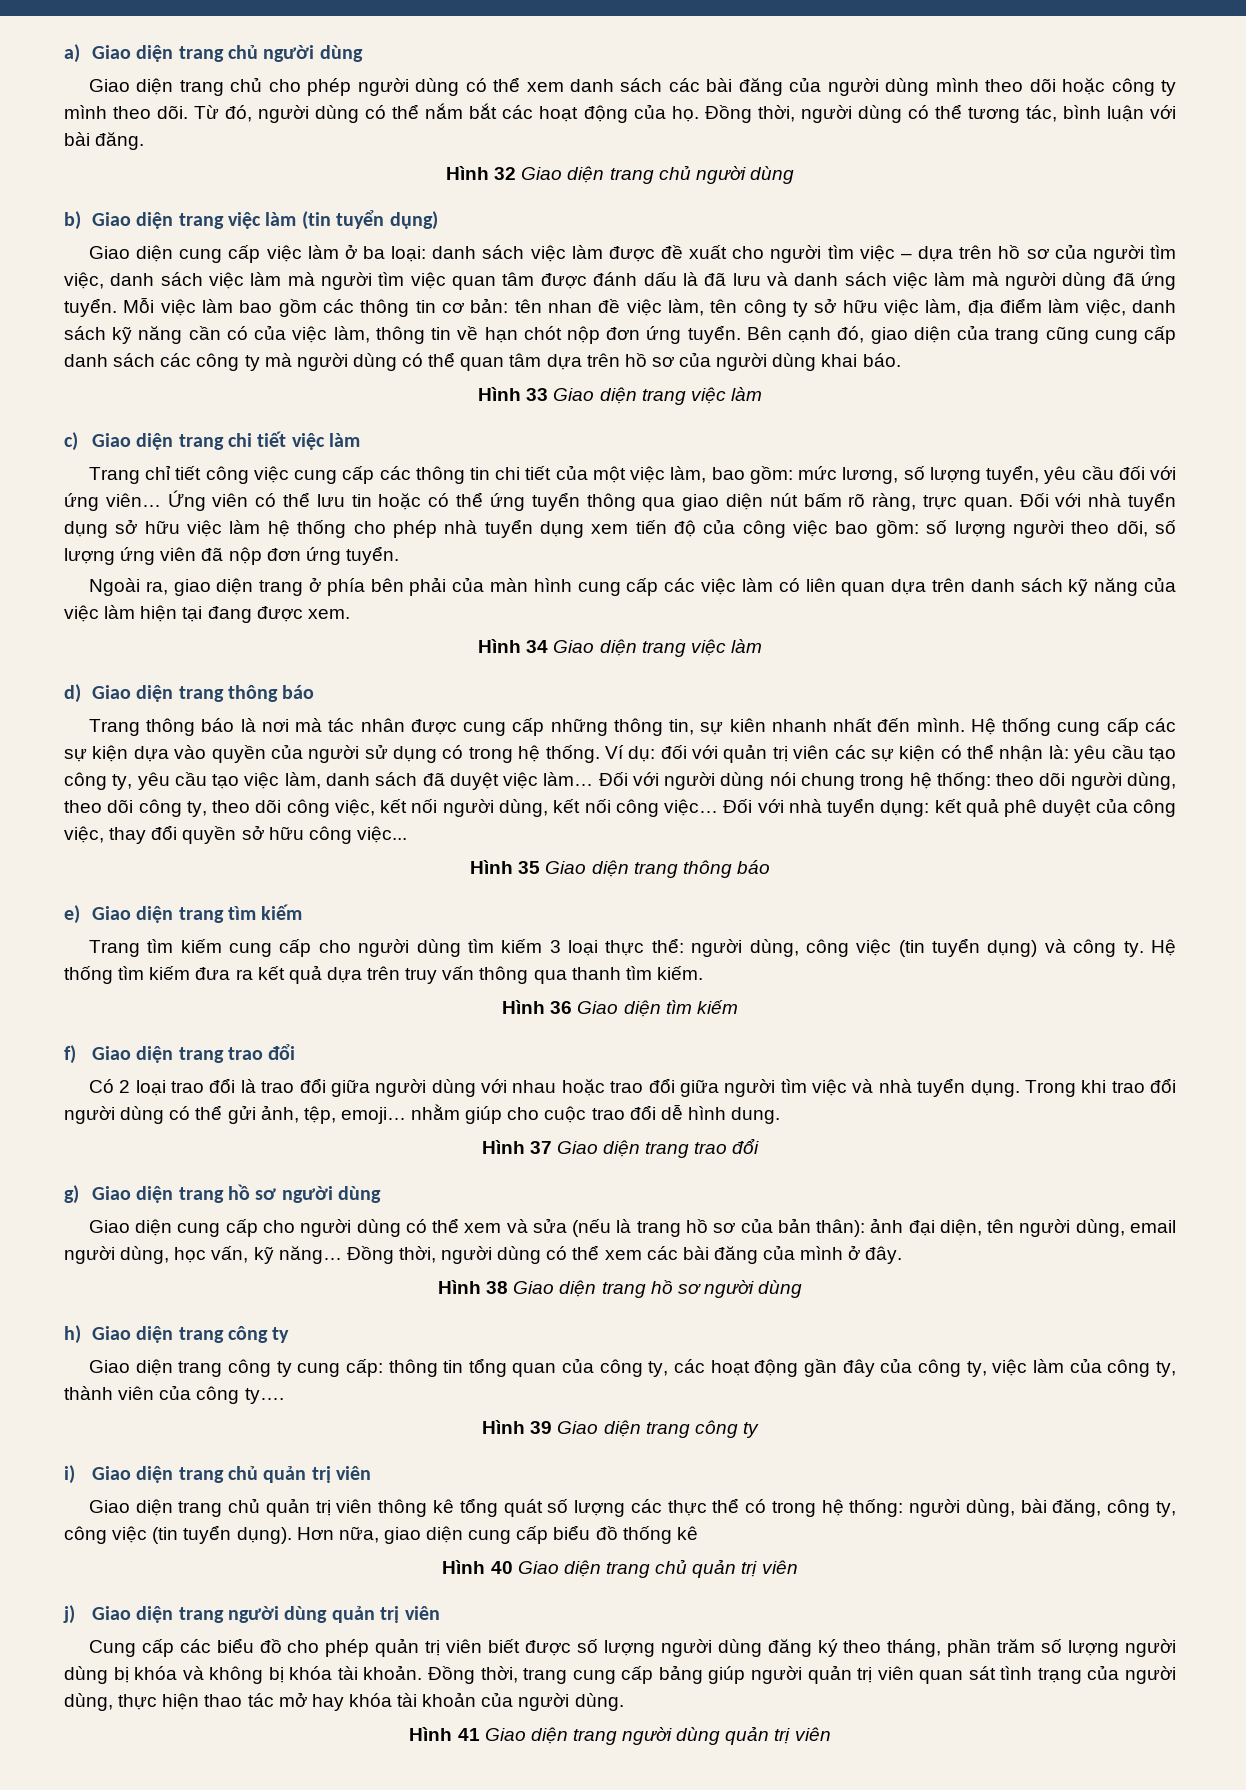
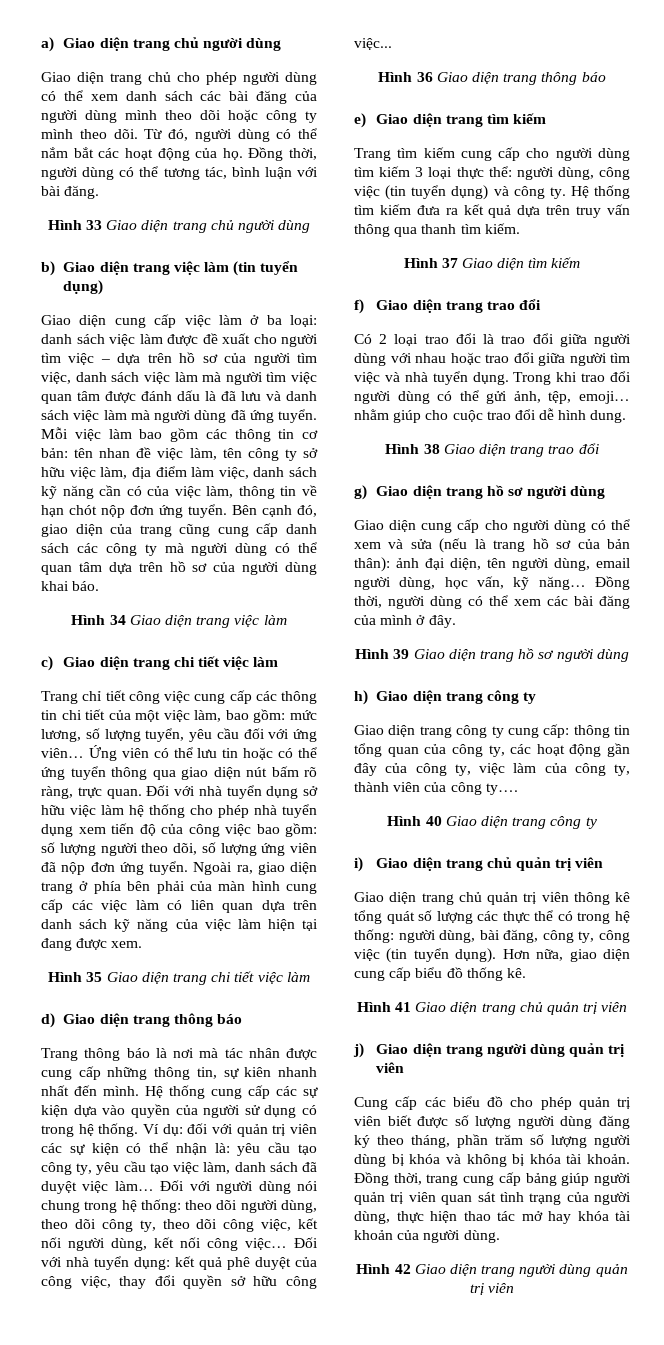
- Hình 32 Giao diện trang chủ người dùng
+ Hình 33 Giao diện trang chủ người dùng
- Hình 33 Giao diện trang việc làm
+ Hình 34 Giao diện trang việc làm
- số lượng người theo dõi, số lượng ứng viên đã nộp đơn ứng tuyển.
- Ngoài ra, giao diện trang ở phía bên phải của màn hình cung cấp các việc làm có liên quan dựa trên danh sách kỹ năng của việc làm hiện tại đang được xem.
+ số lượng người theo dõi, số lượng ứng viên đã nộp đơn ứng tuyển. Ngoài ra, giao diện trang ở phía bên phải của màn hình cung cấp các việc làm có liên quan dựa trên danh sách kỹ năng của việc làm hiện tại đang được xem.
- Hình 34 Giao diện trang việc làm
+ Hình 35 Giao diện trang chi tiết việc làm
- Hình 35 Giao diện trang thông báo
+ Hình 36 Giao diện trang thông báo
- Hình 36 Giao diện tìm kiếm
+ Hình 37 Giao diện tìm kiếm
- Hình 37 Giao diện trang trao đổi
+ Hình 38 Giao diện trang trao đổi
- Hình 38 Giao diện trang hồ sơ người dùng
+ Hình 39 Giao diện trang hồ sơ người dùng
- Hình 39 Giao diện trang công ty
+ Hình 40 Giao diện trang công ty
- Hơn nữa, giao diện cung cấp biểu đồ thống kê
- Hình 40 Giao diện trang chủ quản trị viên
+ Hơn nữa, giao diện cung cấp biểu đồ thống kê.
+ Hình 41 Giao diện trang chủ quản trị viên
- Hình 41 Giao diện trang người dùng quản trị viên
+ Hình 42 Giao diện trang người dùng quản trị viên

